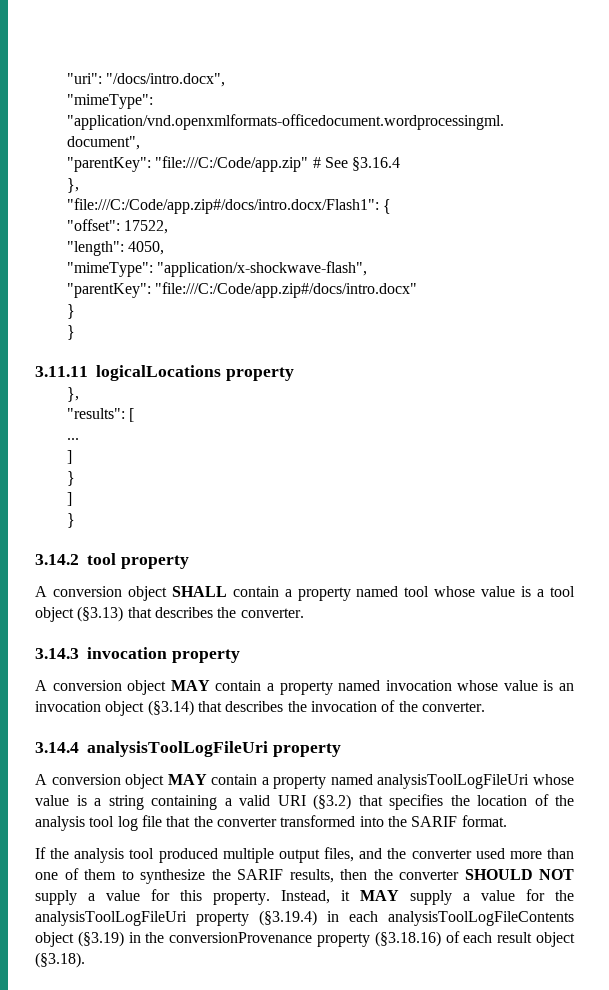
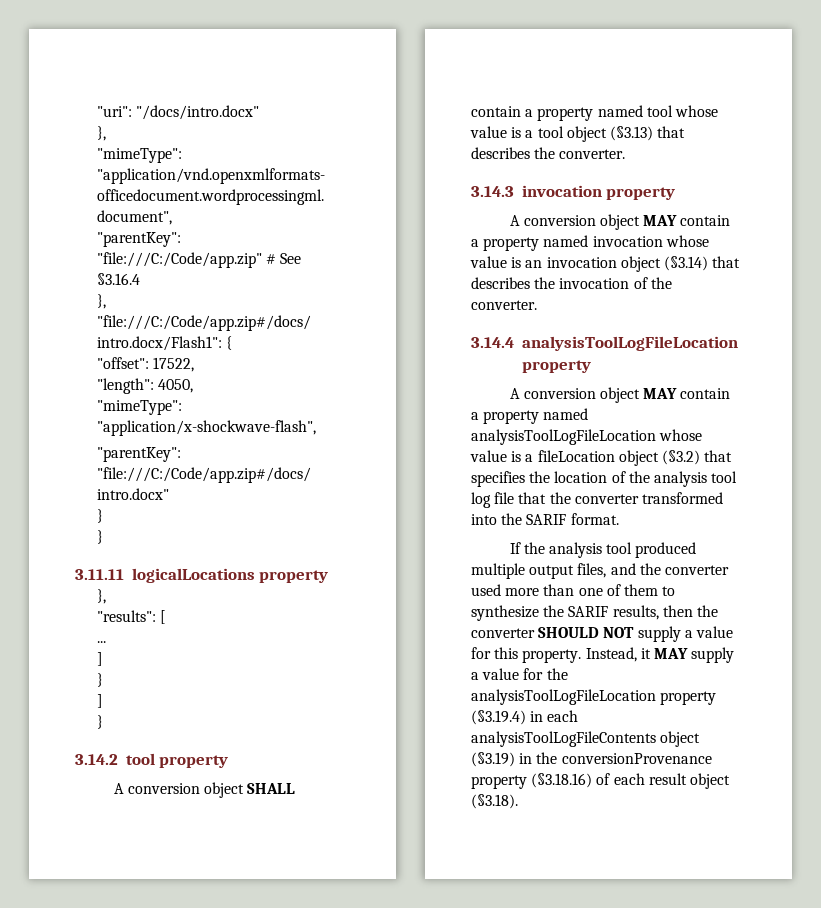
- "uri": "/docs/intro.docx",
+ "uri": "/docs/intro.docx"
+ },
- 3.14.4 analysisToolLogFileUri property
- A conversion object MAY contain a property named analysisToolLogFileUri whose value is a string containing a valid URI (§3.2) that specifies the location of the analysis tool log file that the converter transformed into the SARIF format.
+ 3.14.4 analysisToolLogFileLocation property
+ A conversion object MAY contain a property named analysisToolLogFileLocation whose value is a fileLocation object (§3.2) that specifies the location of the analysis tool log file that the converter transformed into the SARIF format.
- Instead, it MAY supply a value for the analysisToolLogFileUri property (§3.19.4) in each analysisToolLogFileContents object (§3.19) in the conversionProvenance property (§3.18.16) of each result object (§3.18).
+ Instead, it MAY supply a value for the analysisToolLogFileLocation property (§3.19.4) in each analysisToolLogFileContents object (§3.19) in the conversionProvenance property (§3.18.16) of each result object (§3.18).

